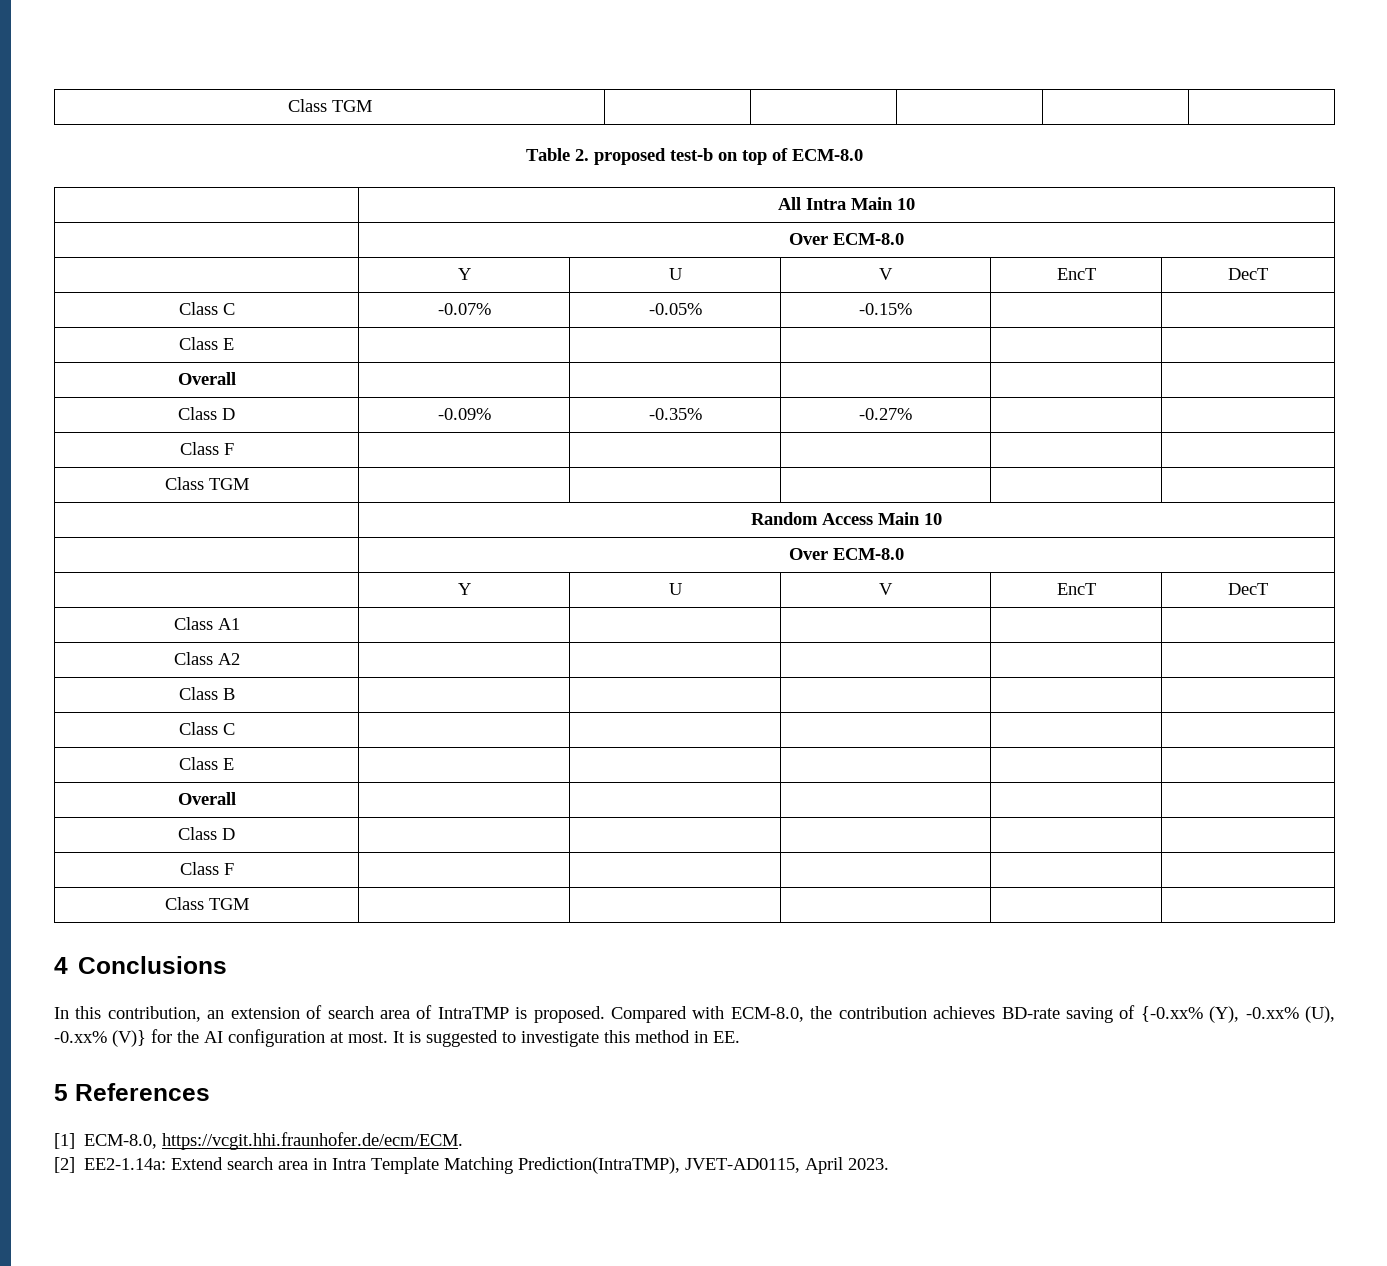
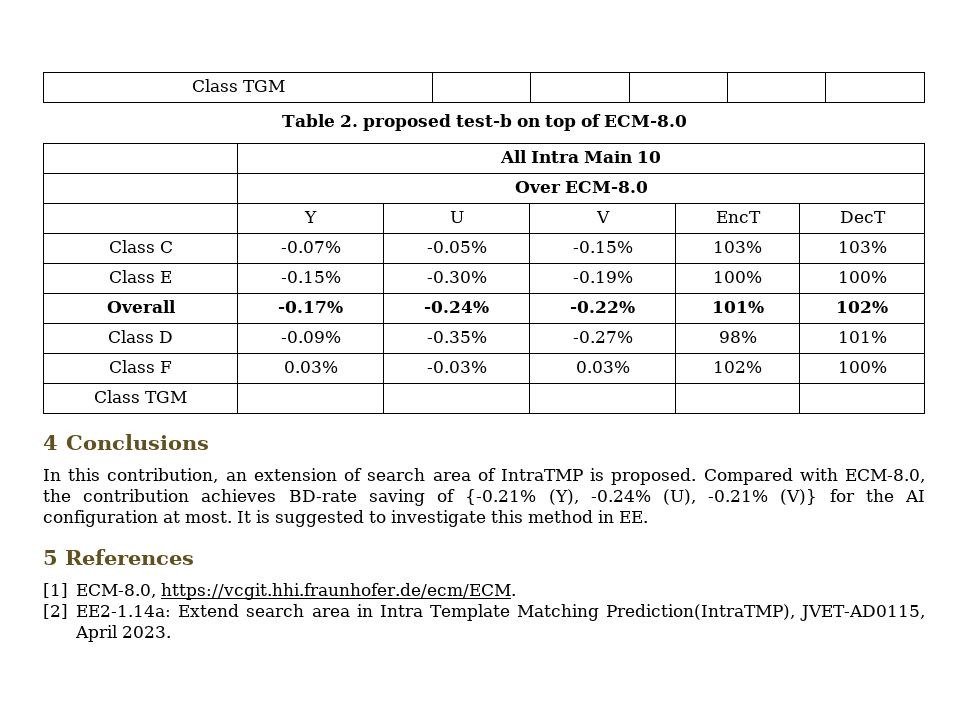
- Class C | -0.07% | -0.05% | -0.15% | |
- Class E | | | | |
- Overall | | | | |
+ Class C | -0.07% | -0.05% | -0.15% | 103% | 103%
+ Class E | -0.15% | -0.30% | -0.19% | 100% | 100%
+ Overall | -0.17% | -0.24% | -0.22% | 101% | 102%
- Class D | -0.09% | -0.35% | -0.27% | |
- Class F | | | | |
- Class TGM | | | | |
- | Random Access Main 10
- | Over ECM-8.0
- | Y | U | V | EncT | DecT
- Class A1 | | | | |
- Class A2 | | | | |
- Class B | | | | |
- Class C | | | | |
- Class E | | | | |
- Overall | | | | |
- Class D | | | | |
- Class F | | | | |
+ Class D | -0.09% | -0.35% | -0.27% | 98% | 101%
+ Class F | 0.03% | -0.03% | 0.03% | 102% | 100%
- Compared with ECM-8.0, the contribution achieves BD-rate saving of {-0.xx% (Y), -0.xx% (U), -0.xx% (V)} for the AI configuration at most.
+ Compared with ECM-8.0, the contribution achieves BD-rate saving of {-0.21% (Y), -0.24% (U), -0.21% (V)} for the AI configuration at most.

